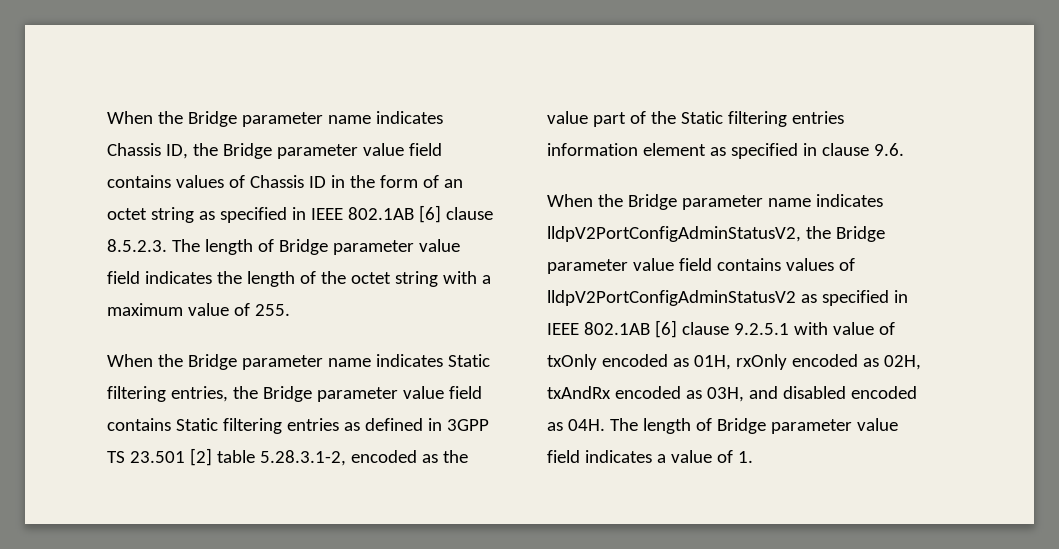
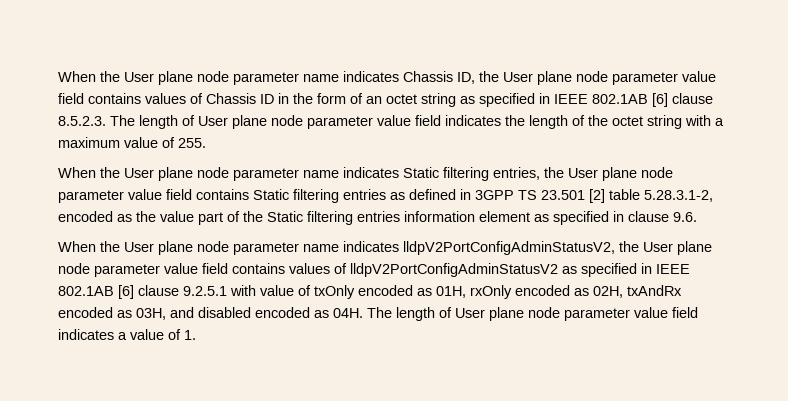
- When the Bridge parameter name indicates Chassis ID, the Bridge parameter value field contains values of Chassis ID in the form of an octet string as specified in IEEE 802.1AB [6] clause 8.5.2.3. The length of Bridge parameter value field indicates the length of the octet string with a maximum value of 255.
+ When the User plane node parameter name indicates Chassis ID, the User plane node parameter value field contains values of Chassis ID in the form of an octet string as specified in IEEE 802.1AB [6] clause 8.5.2.3. The length of User plane node parameter value field indicates the length of the octet string with a maximum value of 255.
- When the Bridge parameter name indicates Static filtering entries, the Bridge parameter value field contains Static filtering entries as defined in 3GPP TS 23.501 [2] table 5.28.3.1-2, encoded as the value part of the Static filtering entries information element as specified in clause 9.6.
+ When the User plane node parameter name indicates Static filtering entries, the User plane node parameter value field contains Static filtering entries as defined in 3GPP TS 23.501 [2] table 5.28.3.1-2, encoded as the value part of the Static filtering entries information element as specified in clause 9.6.
- When the Bridge parameter name indicates lldpV2PortConfigAdminStatusV2, the Bridge parameter value field contains values of lldpV2PortConfigAdminStatusV2 as specified in IEEE 802.1AB [6] clause 9.2.5.1 with value of txOnly encoded as 01H, rxOnly encoded as 02H, txAndRx encoded as 03H, and disabled encoded as 04H.
+ When the User plane node parameter name indicates lldpV2PortConfigAdminStatusV2, the User plane node parameter value field contains values of lldpV2PortConfigAdminStatusV2 as specified in IEEE 802.1AB [6] clause 9.2.5.1 with value of txOnly encoded as 01H, rxOnly encoded as 02H, txAndRx encoded as 03H, and disabled encoded as 04H.
- The length of Bridge parameter value field indicates a value of 1.
+ The length of User plane node parameter value field indicates a value of 1.

